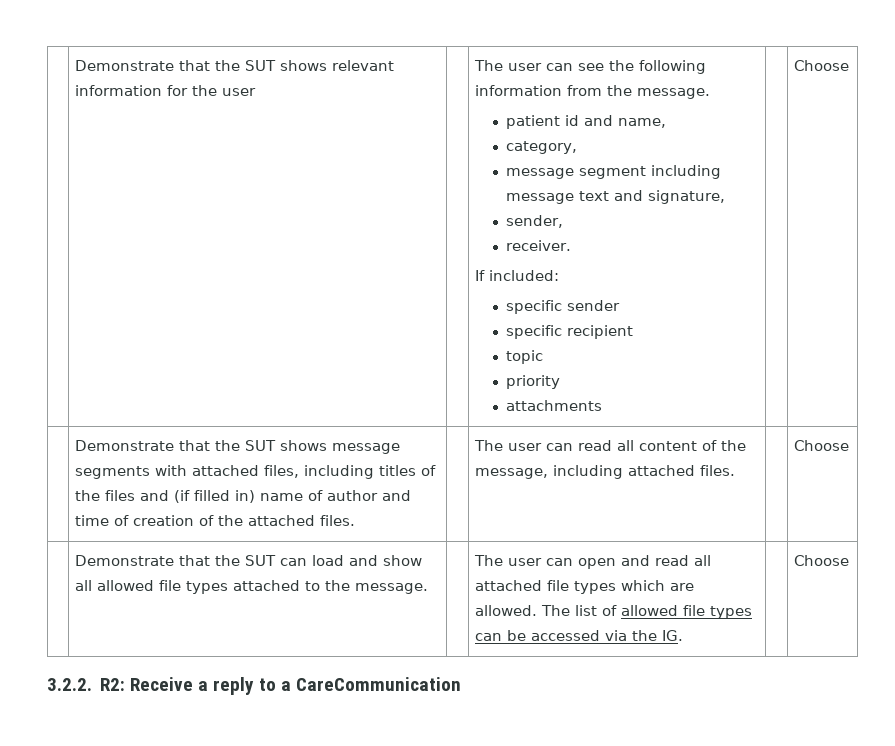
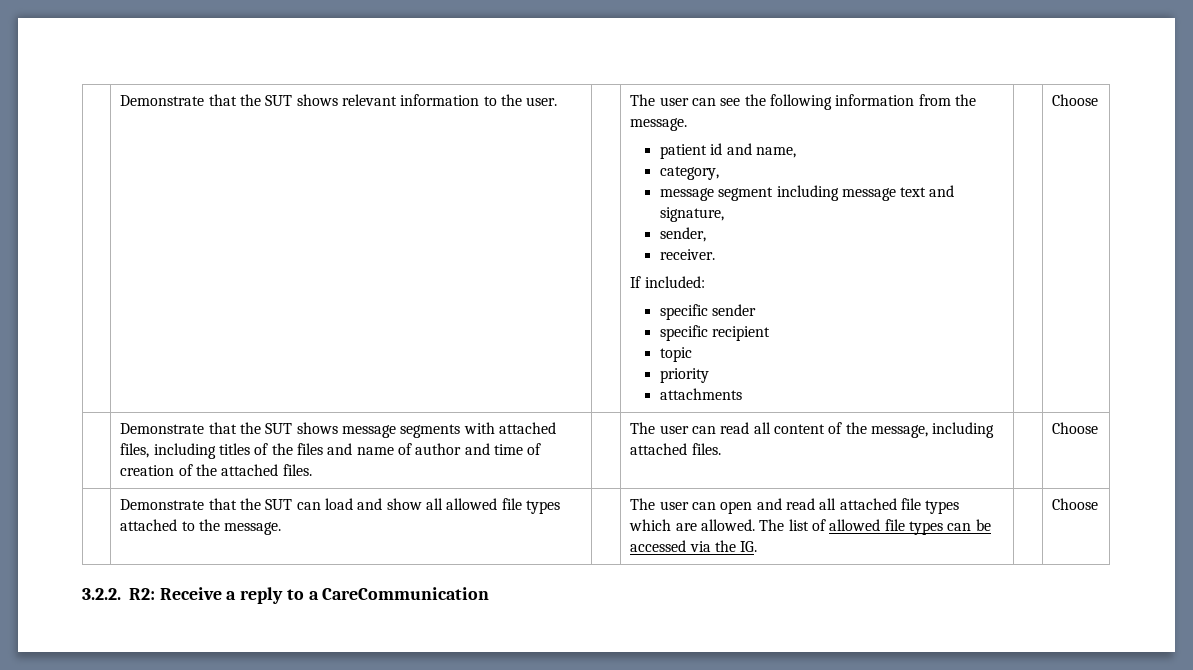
- Demonstrate that the SUT shows relevant information for the user
+ Demonstrate that the SUT shows relevant information to the user.
- Demonstrate that the SUT shows message segments with attached files, including titles of the files and (if filled in) name of author and time of creation of the attached files.
+ Demonstrate that the SUT shows message segments with attached files, including titles of the files and name of author and time of creation of the attached files.

